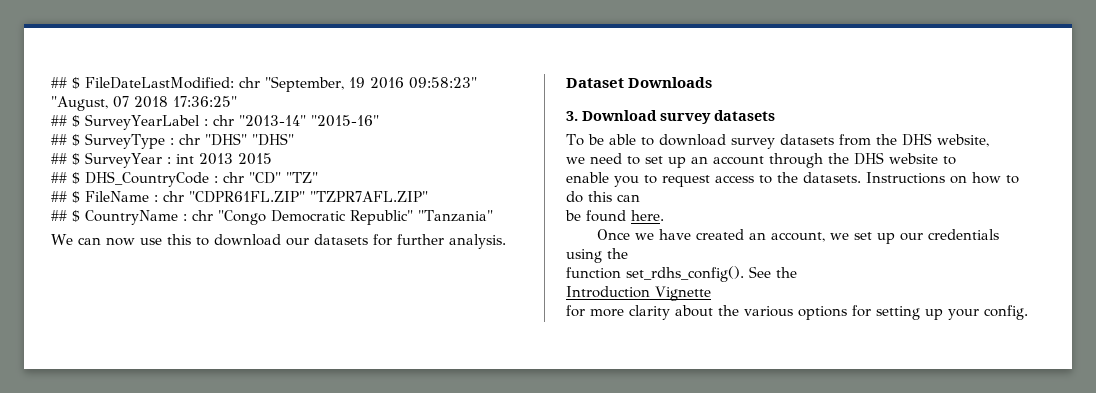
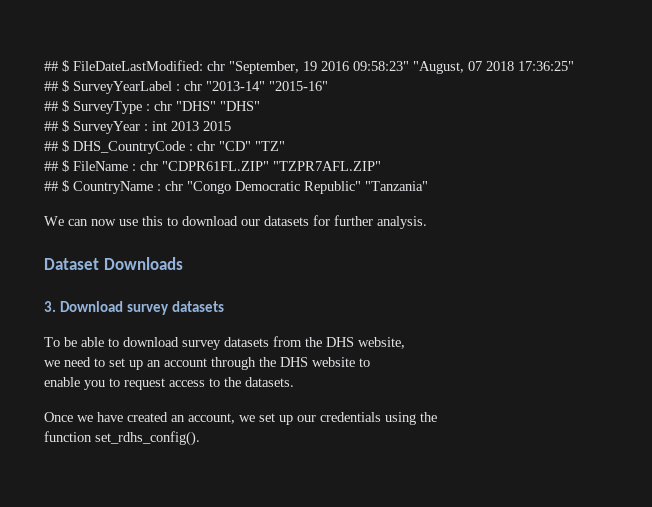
- Instructions on how to do this can
- be found here.
- See the
- Introduction Vignette
- for more clarity about the various options for setting up your config.

